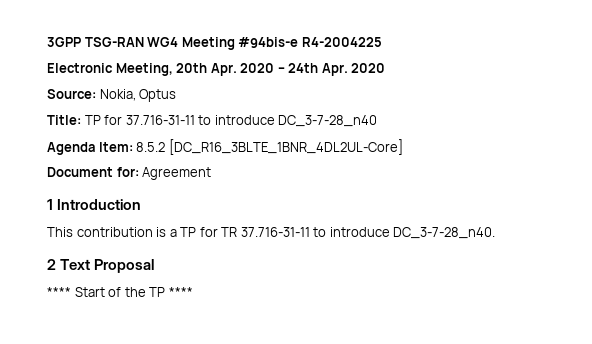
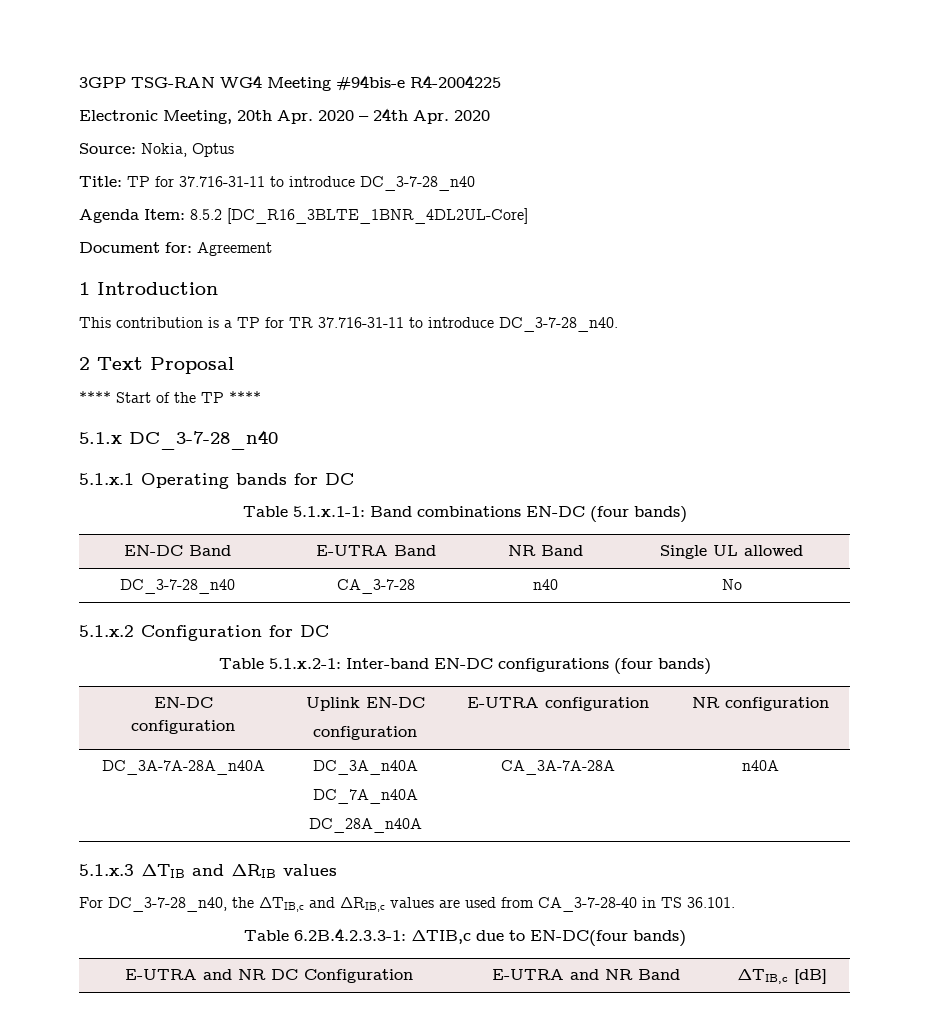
+ 5.1.x DC_3-7-28_n40
+ 5.1.x.1 Operating bands for DC
+ Table 5.1.x.1-1: Band combinations EN-DC (four bands)
+ EN-DC Band | E-UTRA Band | NR Band | Single UL allowed
+ DC_3-7-28_n40 | CA_3-7-28 | n40 | No
+ 5.1.x.2 Configuration for DC
+ Table 5.1.x.2-1: Inter-band EN-DC configurations (four bands)
+ EN-DC
+ configuration | Uplink EN-DC
+ configuration | E-UTRA configuration | NR configuration
+ DC_3A-7A-28A_n40A | DC_3A_n40A
+ DC_7A_n40A
+ DC_28A_n40A | CA_3A-7A-28A | n40A
+ 5.1.x.3 ∆TIB and ∆RIB values
+ For DC_3-7-28_n40, the ΔTIB,c and ΔRIB,c values are used from CA_3-7-28-40 in TS 36.101.
+ Table 6.2B.4.2.3.3-1: ΔTIB,c due to EN-DC(four bands)
+ E-UTRA and NR DC Configuration | E-UTRA and NR Band | ΔTIB,c [dB]

